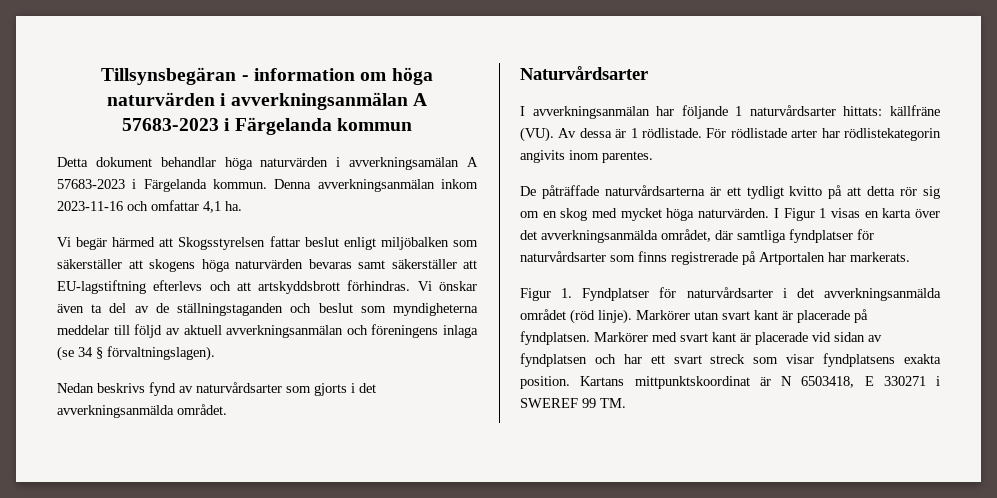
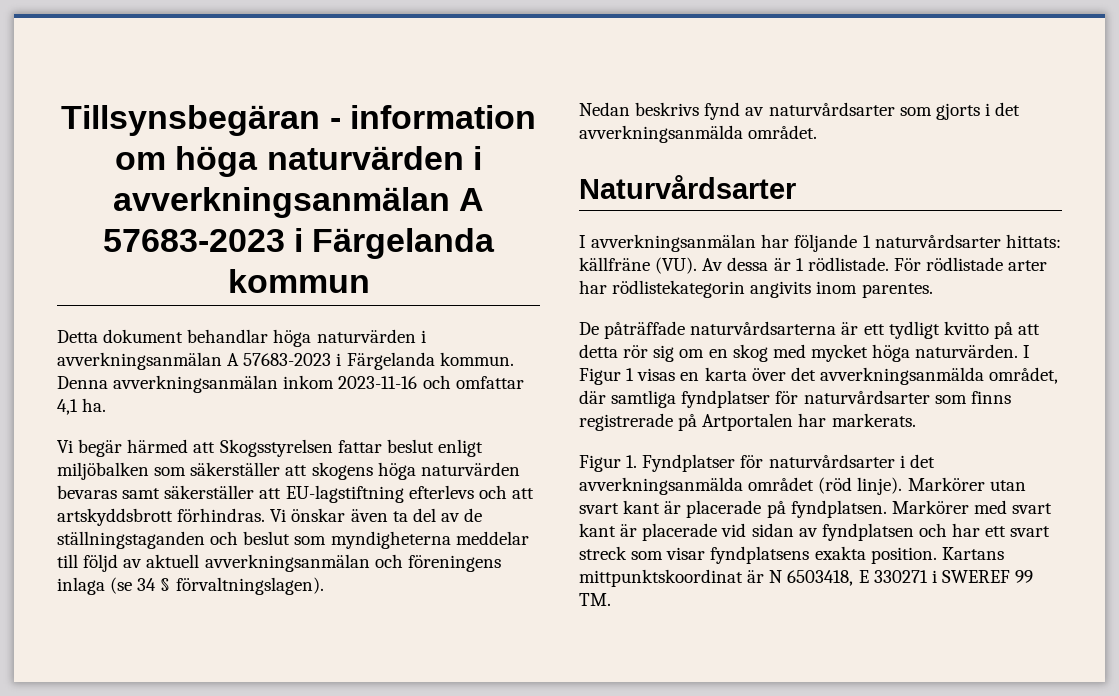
- Detta dokument behandlar höga naturvärden i avverkningsamälan A 57683-2023 i Färgelanda kommun.
+ Detta dokument behandlar höga naturvärden i avverkningsanmälan A 57683-2023 i Färgelanda kommun.

